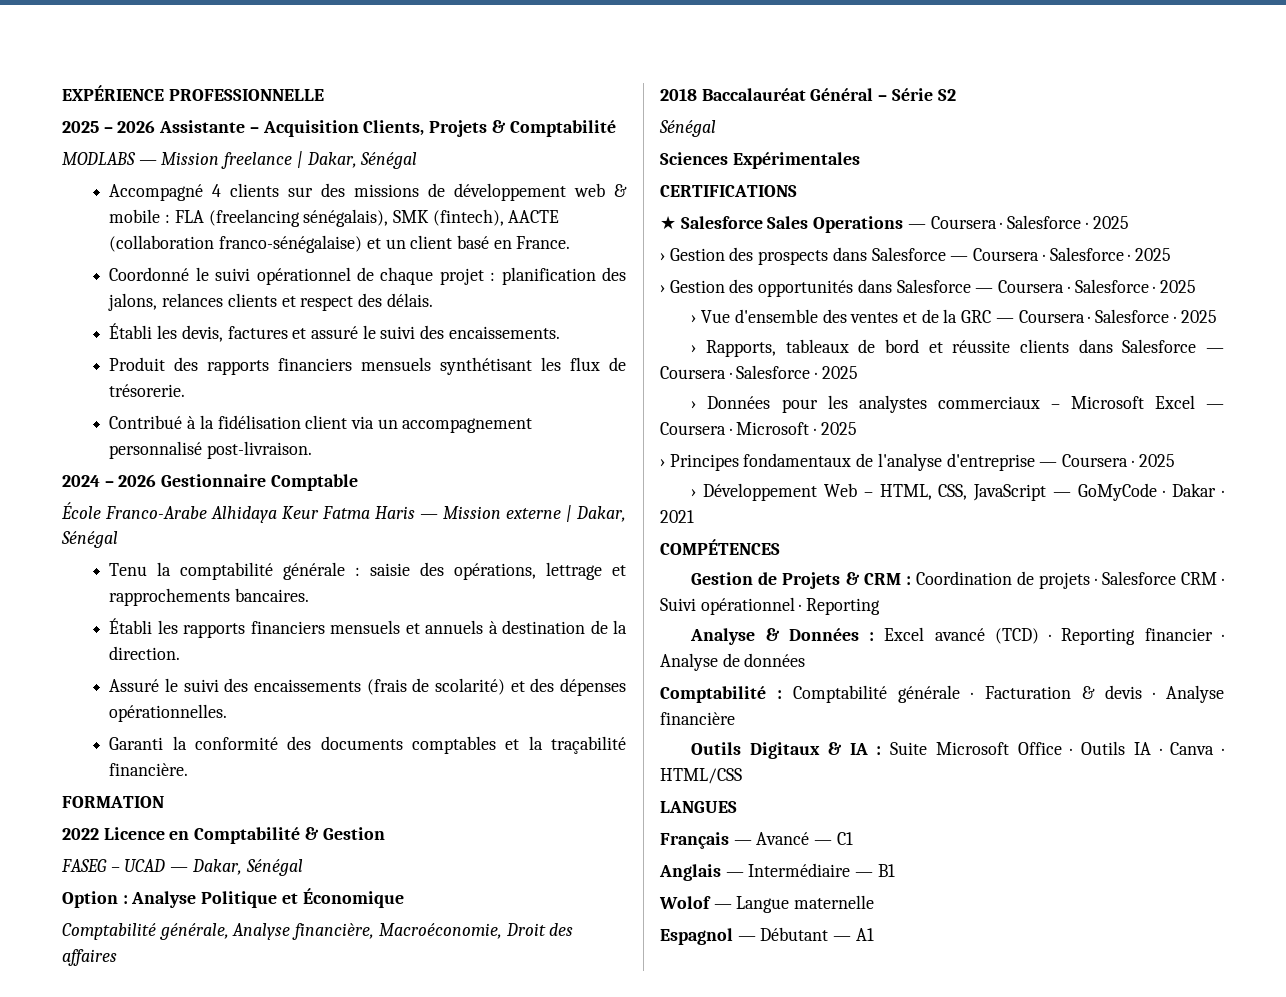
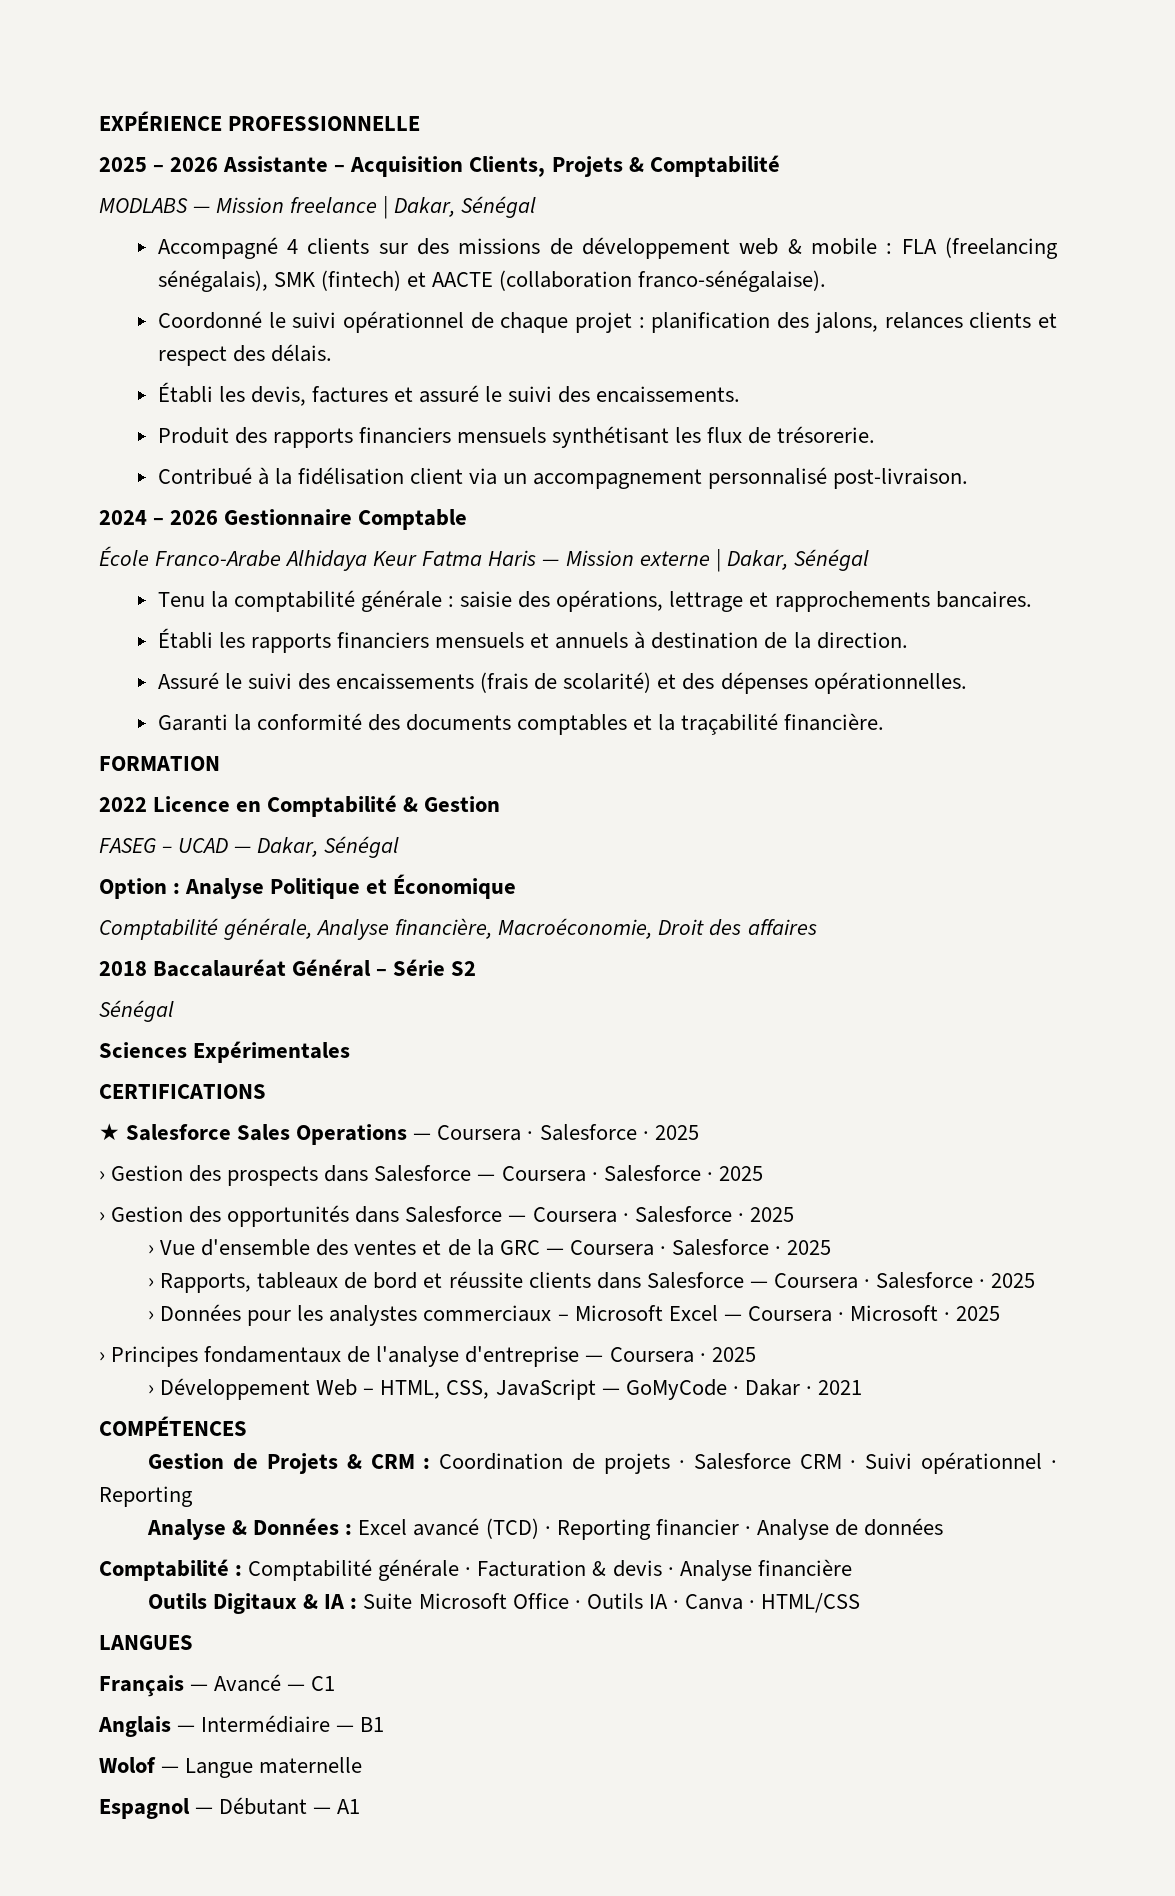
- Accompagné 4 clients sur des missions de développement web & mobile : FLA (freelancing sénégalais), SMK (fintech), AACTE (collaboration franco-sénégalaise) et un client basé en France.
+ Accompagné 4 clients sur des missions de développement web & mobile : FLA (freelancing sénégalais), SMK (fintech) et AACTE (collaboration franco-sénégalaise).

